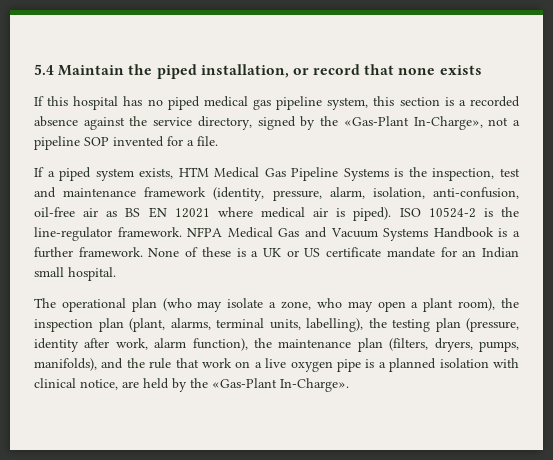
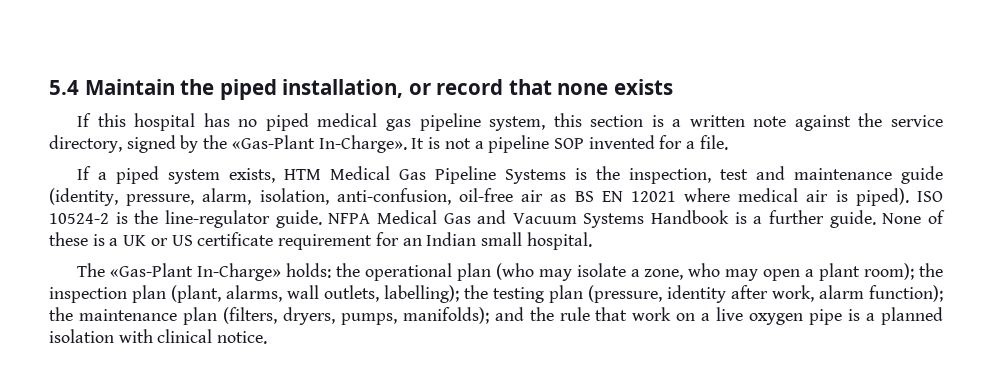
- If this hospital has no piped medical gas pipeline system, this section is a recorded absence against the service directory, signed by the «Gas-Plant In-Charge», not a pipeline SOP invented for a file.
+ If this hospital has no piped medical gas pipeline system, this section is a written note against the service directory, signed by the «Gas-Plant In-Charge». It is not a pipeline SOP invented for a file.
- If a piped system exists, HTM Medical Gas Pipeline Systems is the inspection, test and maintenance framework (identity, pressure, alarm, isolation, anti-confusion, oil-free air as BS EN 12021 where medical air is piped).
+ If a piped system exists, HTM Medical Gas Pipeline Systems is the inspection, test and maintenance guide (identity, pressure, alarm, isolation, anti-confusion, oil-free air as BS EN 12021 where medical air is piped).
- ISO 10524-2 is the line-regulator framework.
+ ISO 10524-2 is the line-regulator guide.
- NFPA Medical Gas and Vacuum Systems Handbook is a further framework.
+ NFPA Medical Gas and Vacuum Systems Handbook is a further guide.
- None of these is a UK or US certificate mandate for an Indian small hospital.
+ None of these is a UK or US certificate requirement for an Indian small hospital.
- The operational plan (who may isolate a zone, who may open a plant room), the inspection plan (plant, alarms, terminal units, labelling), the testing plan (pressure, identity after work, alarm function), the maintenance plan (filters, dryers, pumps, manifolds), and the rule that work on a live oxygen pipe is a planned isolation with clinical notice, are held by the «Gas-Plant In-Charge».
+ The «Gas-Plant In-Charge» holds: the operational plan (who may isolate a zone, who may open a plant room); the inspection plan (plant, alarms, wall outlets, labelling); the testing plan (pressure, identity after work, alarm function); the maintenance plan (filters, dryers, pumps, manifolds); and the rule that work on a live oxygen pipe is a planned isolation with clinical notice.

